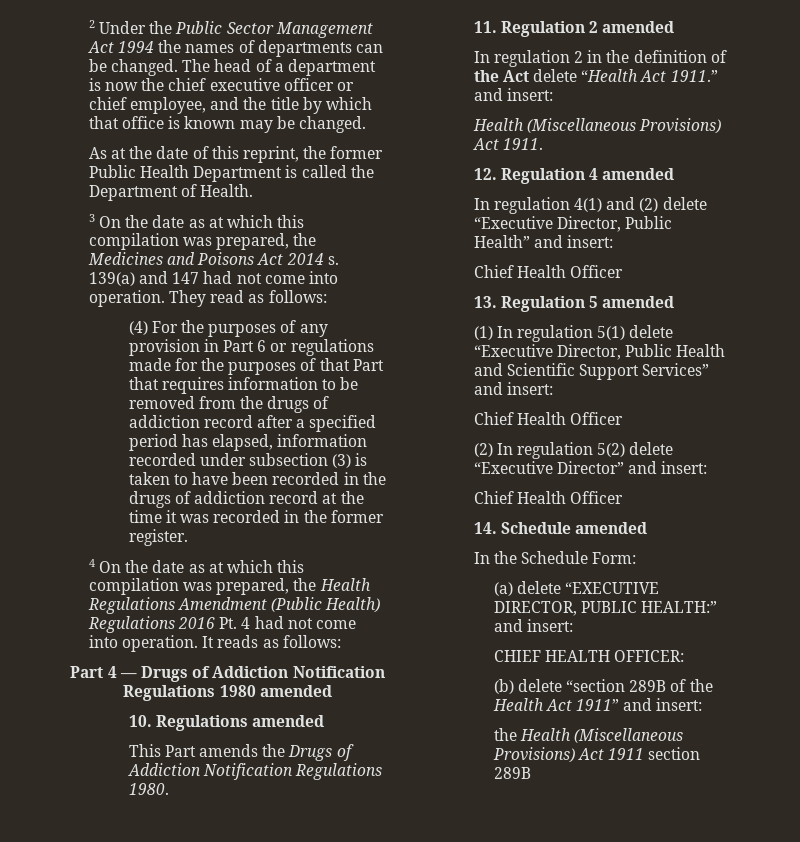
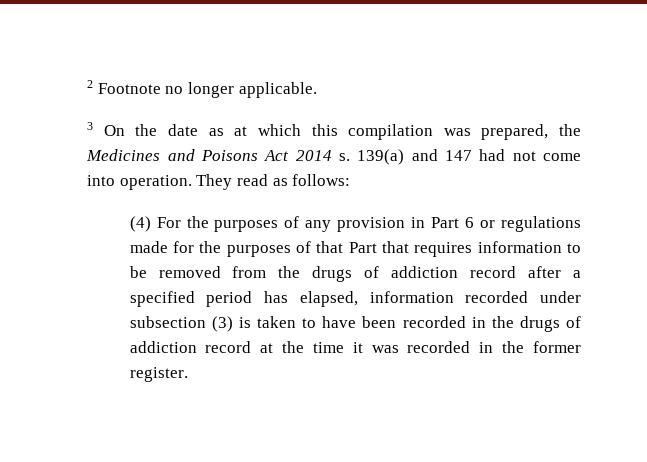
- 2 Under the Public Sector Management Act 1994 the names of departments can be changed. The head of a department is now the chief executive officer or chief employee, and the title by which that office is known may be changed.
- As at the date of this reprint, the former Public Health Department is called the Department of Health.
+ 2 Footnote no longer applicable.
- 4 On the date as at which this compilation was prepared, the Health Regulations Amendment (Public Health) Regulations 2016 Pt. 4 had not come into operation. It reads as follows:
- Part 4 — Drugs of Addiction Notification Regulations 1980 amended
- 10. Regulations amended
- This Part amends the Drugs of Addiction Notification Regulations 1980.
- 11. Regulation 2 amended
- In regulation 2 in the definition of the Act delete “Health Act 1911.” and insert:
- Health (Miscellaneous Provisions) Act 1911.
- 12. Regulation 4 amended
- In regulation 4(1) and (2) delete “Executive Director, Public Health” and insert:
- Chief Health Officer
- 13. Regulation 5 amended
- (1) In regulation 5(1) delete “Executive Director, Public Health and Scientific Support Services” and insert:
- Chief Health Officer
- (2) In regulation 5(2) delete “Executive Director” and insert:
- Chief Health Officer
- 14. Schedule amended
- In the Schedule Form:
- (a) delete “EXECUTIVE DIRECTOR, PUBLIC HEALTH:” and insert:
- CHIEF HEALTH OFFICER:
- (b) delete “section 289B of the Health Act 1911” and insert:
- the Health (Miscellaneous Provisions) Act 1911 section 289B

